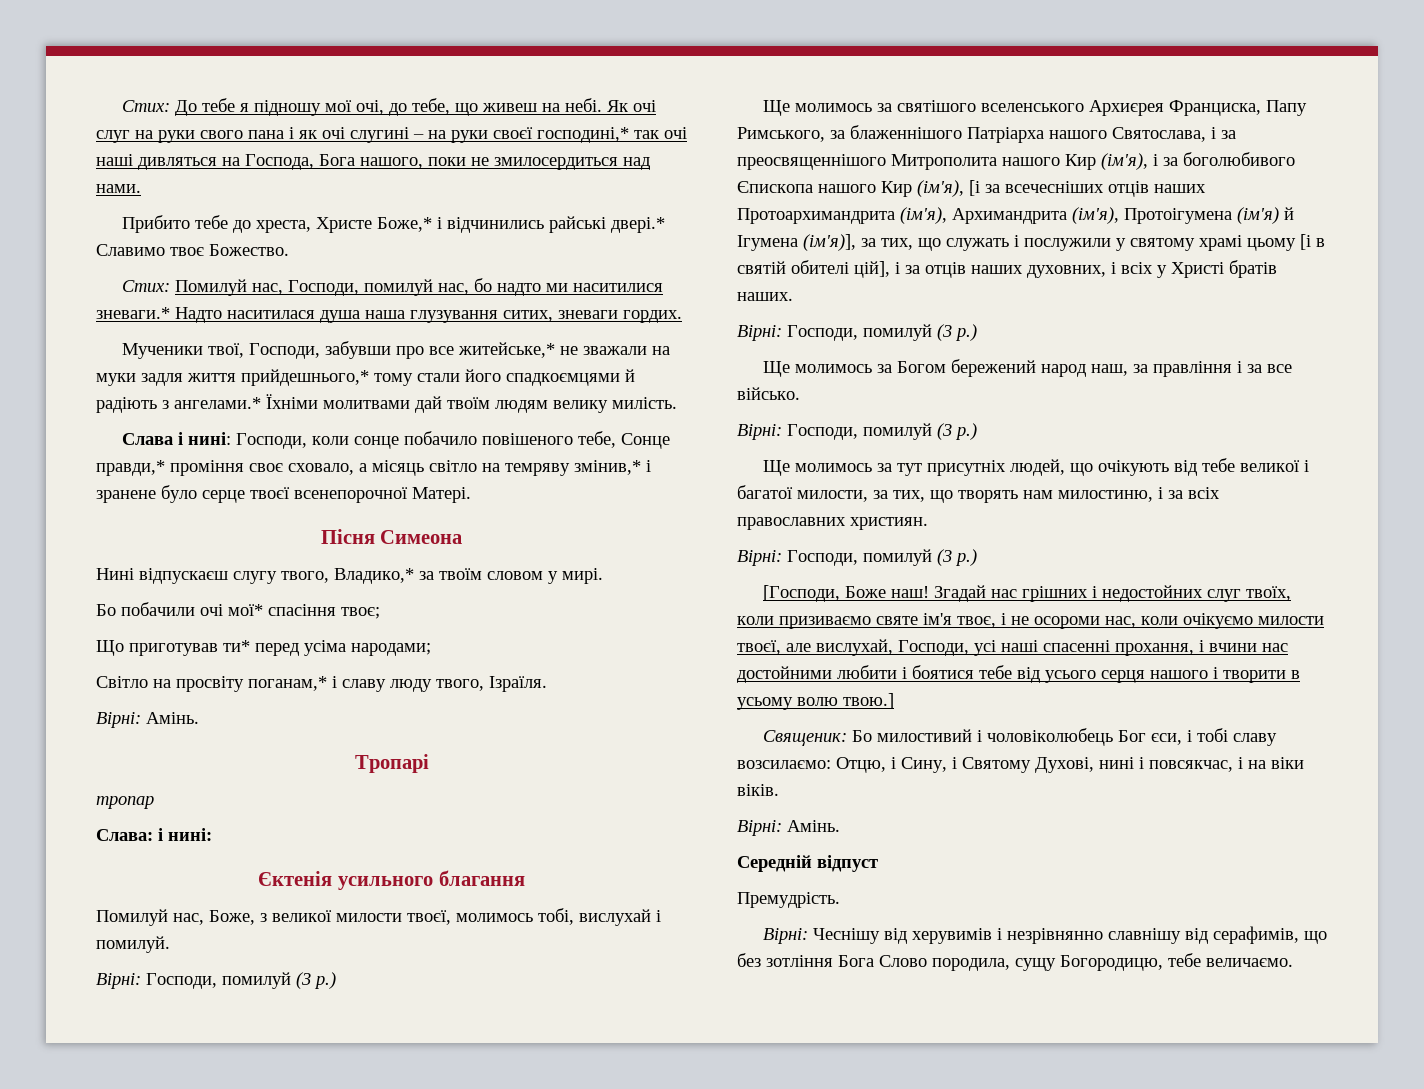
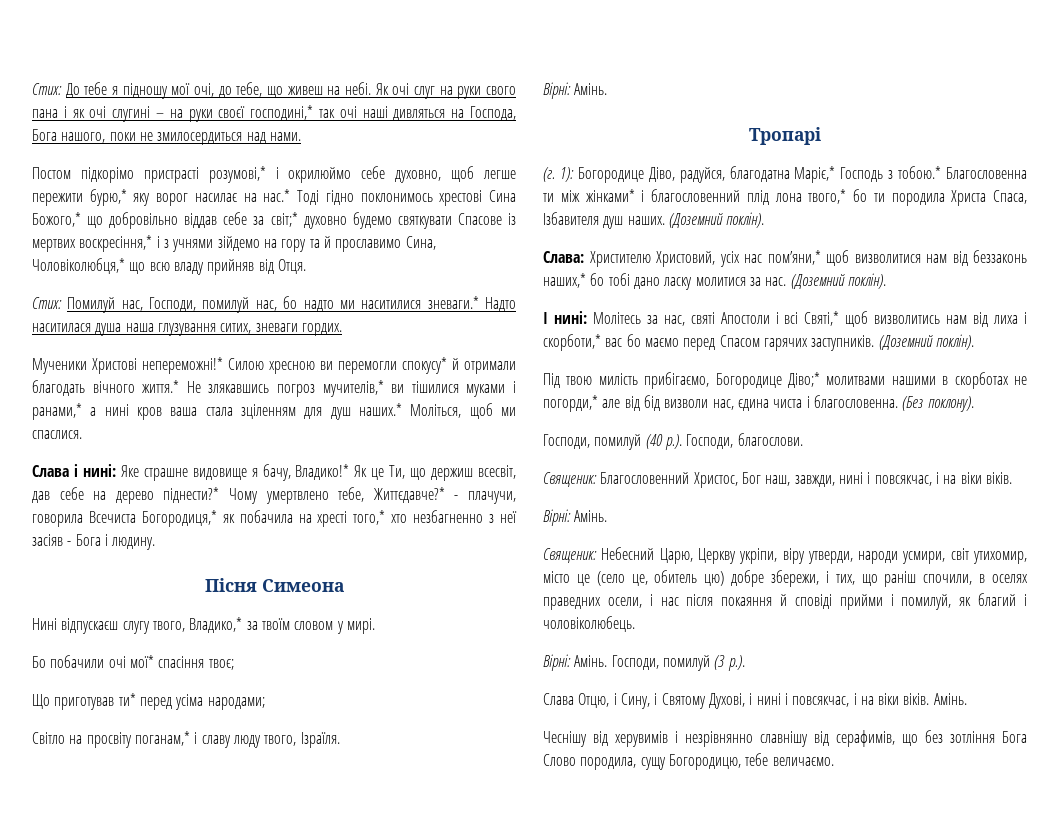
- Прибито тебе до хреста, Христе Боже,* і відчинились райські двері.* Славимо твоє Божество.
+ Постом підкорімо пристрасті розумові,* і окрилюймо себе духовно, щоб легше пережити бурю,* яку ворог насилає на нас.* Тоді гідно поклонимось хрестові Сина Божого,* що добровільно віддав себе за світ;* духовно будемо святкувати Спасове із мертвих воскресіння,* і з учнями зійдемо на гору та й прославимо Сина, Чоловіколюбця,* що всю владу прийняв від Отця.
- Мученики твої, Господи, забувши про все житейське,* не зважали на муки задля життя прийдешнього,* тому стали його спадкоємцями й радіють з ангелами.* Їхніми молитвами дай твоїм людям велику милість.
- Слава і нині: Господи, коли сонце побачило повішеного тебе, Сонце правди,* проміння своє сховало, а місяць світло на темряву змінив,* і зранене було серце твоєї всенепорочної Матері.
+ Мученики Христові непереможні!* Силою хресною ви перемогли спокусу* й отримали благодать вічного життя.* Не злякавшись погроз мучителів,* ви тішилися муками і ранами,* а нині кров ваша стала зціленням для душ наших.* Моліться, щоб ми спаслися.
+ Слава і нині: Яке страшне видовище я бачу, Владико!* Як це Ти, що держиш всесвіт, дав себе на дерево піднести?* Чому умертвлено тебе, Життєдавче?* - плачучи, говорила Всечиста Богородиця,* як побачила на хресті того,* хто незбагненно з неї засіяв - Бога і людину.
- тропар
- Слава: і нині:
- Єктенія усильного благання
- Помилуй нас, Боже, з великої милости твоєї, молимось тобі, вислухай і помилуй.
- Вірні: Господи, помилуй (3 р.)
- Ще молимось за святішого вселенського Архиєрея Франциска, Папу Римського, за блаженнішого Патріарха нашого Святослава, і за преосвященнішого Митрополита нашого Кир (ім'я), і за боголюбивого Єпископа нашого Кир (ім'я), [і за всечесніших отців наших Протоархимандрита (ім'я), Архимандрита (ім'я), Протоігумена (ім'я) й Ігумена (ім'я)], за тих, що служать і послужили у святому храмі цьому [і в святій обителі цій], і за отців наших духовних, і всіх у Христі братів наших.
- Вірні: Господи, помилуй (3 р.)
- Ще молимось за Богом бережений народ наш, за правління і за все військо.
- Вірні: Господи, помилуй (3 р.)
- Ще молимось за тут присутніх людей, що очікують від тебе великої і багатої милости, за тих, що творять нам милостиню, і за всіх православних християн.
- Вірні: Господи, помилуй (3 р.)
- [Господи, Боже наш! Згадай нас грішних і недостойних слуг твоїх, коли призиваємо святе ім'я твоє, і не осороми нас, коли очікуємо милости твоєї, але вислухай, Господи, усі наші спасенні прохання, і вчини нас достойними любити і боятися тебе від усього серця нашого і творити в усьому волю твою.]
- Священик: Бо милостивий і чоловіколюбець Бог єси, і тобі славу возсилаємо: Отцю, і Сину, і Святому Духові, нині і повсякчас, і на віки віків.
+ (г. 1): Богородице Діво, радуйся, благодатна Маріє,* Господь з тобою.* Благословенна ти між жінками* і благословенний плід лона твого,* бо ти породила Христа Спаса, Ізбавителя душ наших. (Доземний поклін).
+ Слава: Христителю Христовий, усіх нас пом’яни,* щоб визволитися нам від беззаконь наших,* бо тобі дано ласку молитися за нас. (Доземний поклін).
+ І нині: Молітесь за нас, святі Апостоли і всі Святі,* щоб визволитись нам від лиха і скорботи,* вас бо маємо перед Спасом гарячих заступників. (Доземний поклін).
+ Під твою милість прибігаємо, Богородице Діво;* молитвами нашими в скорботах не погорди,* але від бід визволи нас, єдина чиста і благословенна. (Без поклону).
+ Господи, помилуй (40 р.). Господи, благослови.
+ Священик: Благословенний Христос, Бог наш, завжди, нині і повсякчас, і на віки віків.
- Середній відпуст
- Премудрість.
- Вірні: Чеснішу від херувимів і незрівнянно славнішу від серафимів, що без зотління Бога Слово породила, сущу Богородицю, тебе величаємо.
+ Священик: Небесний Царю, Церкву укріпи, віру утверди, народи усмири, світ утихомир, місто це (село це, обитель цю) добре збережи, і тих, що раніш спочили, в оселях праведних осели, і нас після покаяння й сповіді прийми і помилуй, як благий і чоловіколюбець.
+ Вірні: Амінь. Господи, помилуй (3 р.).
+ Слава Отцю, і Сину, і Святому Духові, і нині і повсякчас, і на віки віків. Амінь.
+ Чеснішу від херувимів і незрівнянно славнішу від серафимів, що без зотління Бога Слово породила, сущу Богородицю, тебе величаємо.

